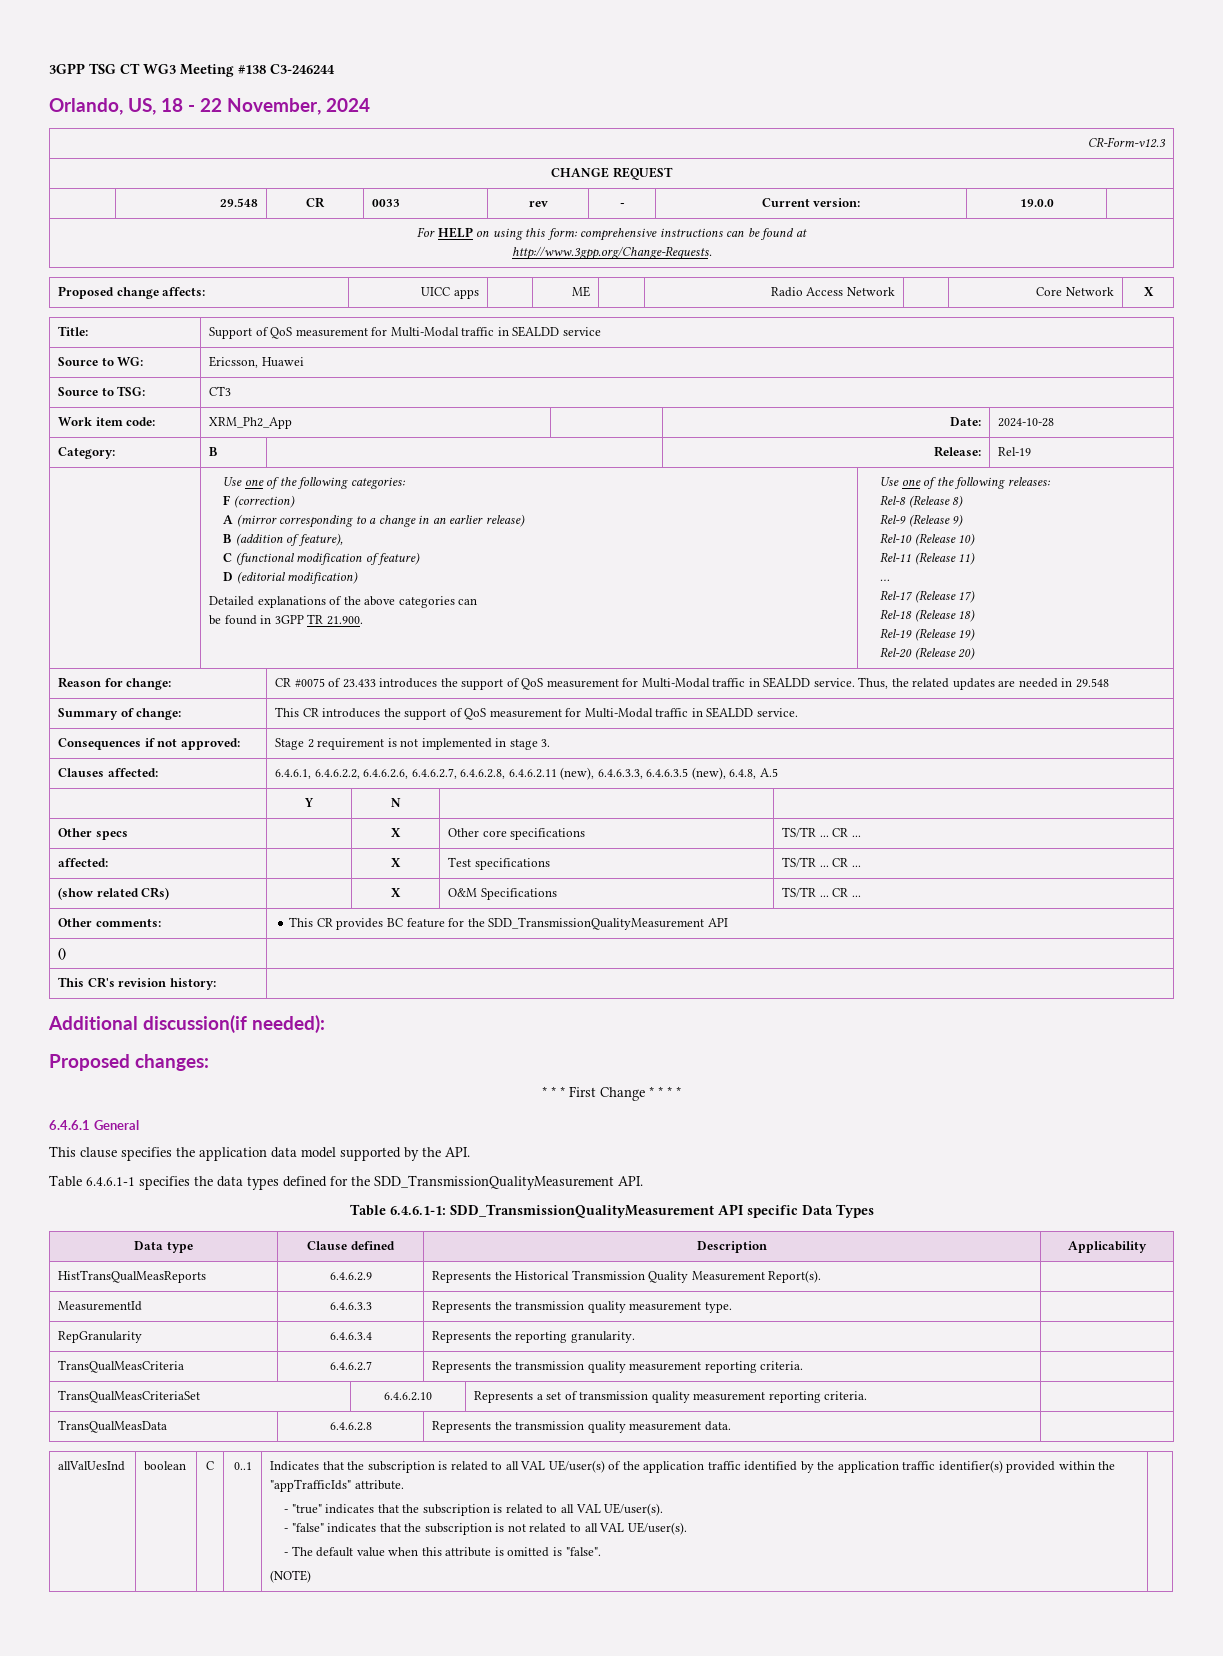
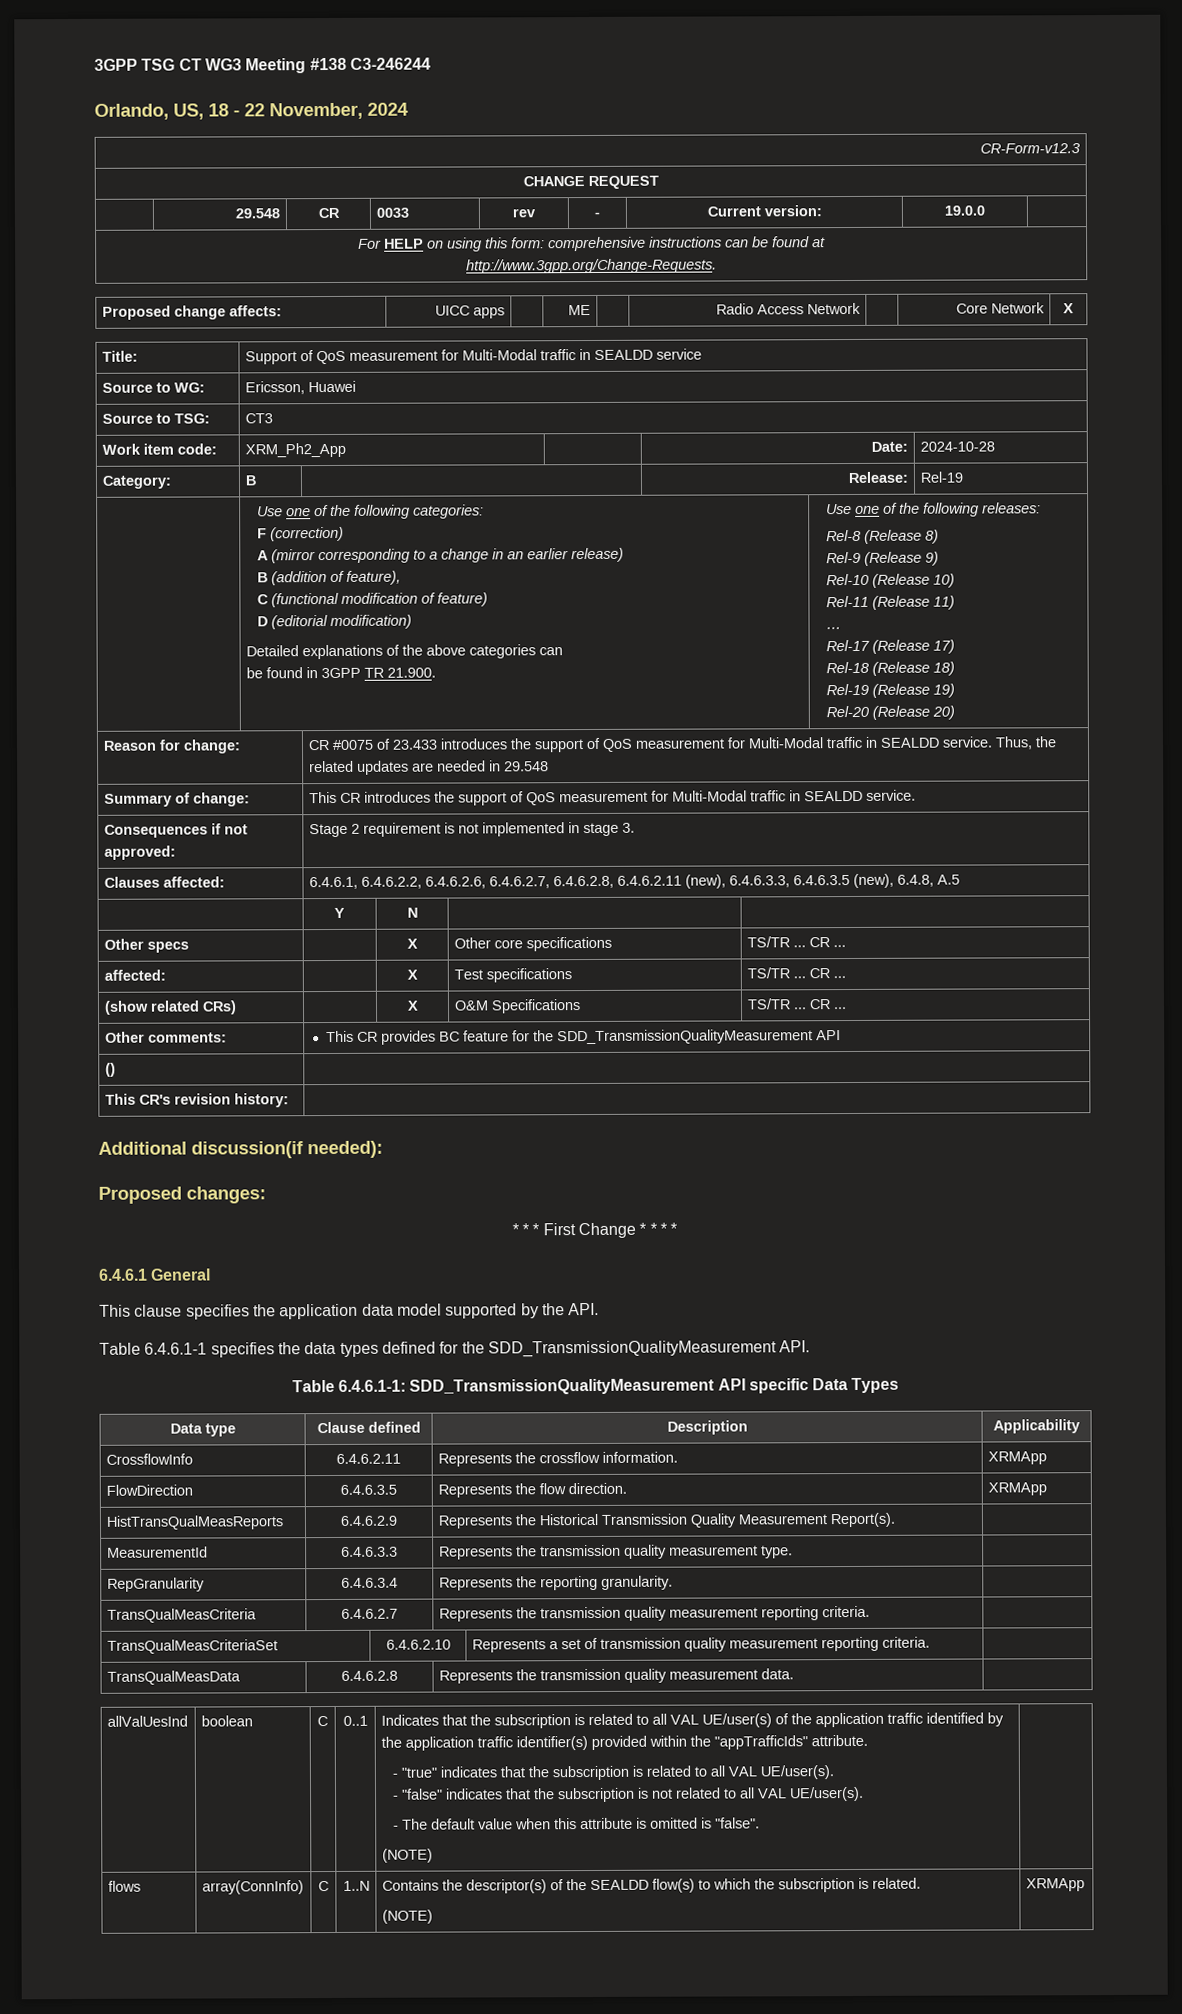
+ CrossflowInfo | 6.4.6.2.11 | Represents the crossflow information. | XRMApp
+ FlowDirection | 6.4.6.3.5 | Represents the flow direction. | XRMApp
+ flows | array(ConnInfo) | C | 1..N | Contains the descriptor(s) of the SEALDD flow(s) to which the subscription is related.
+ (NOTE) | XRMApp

